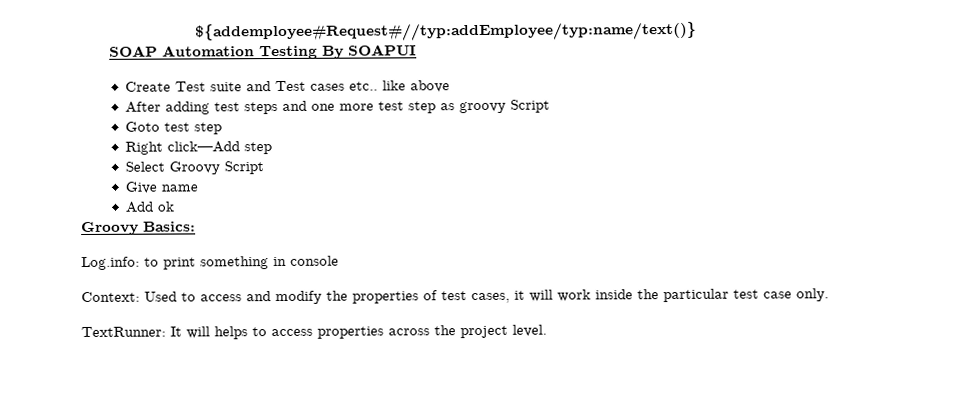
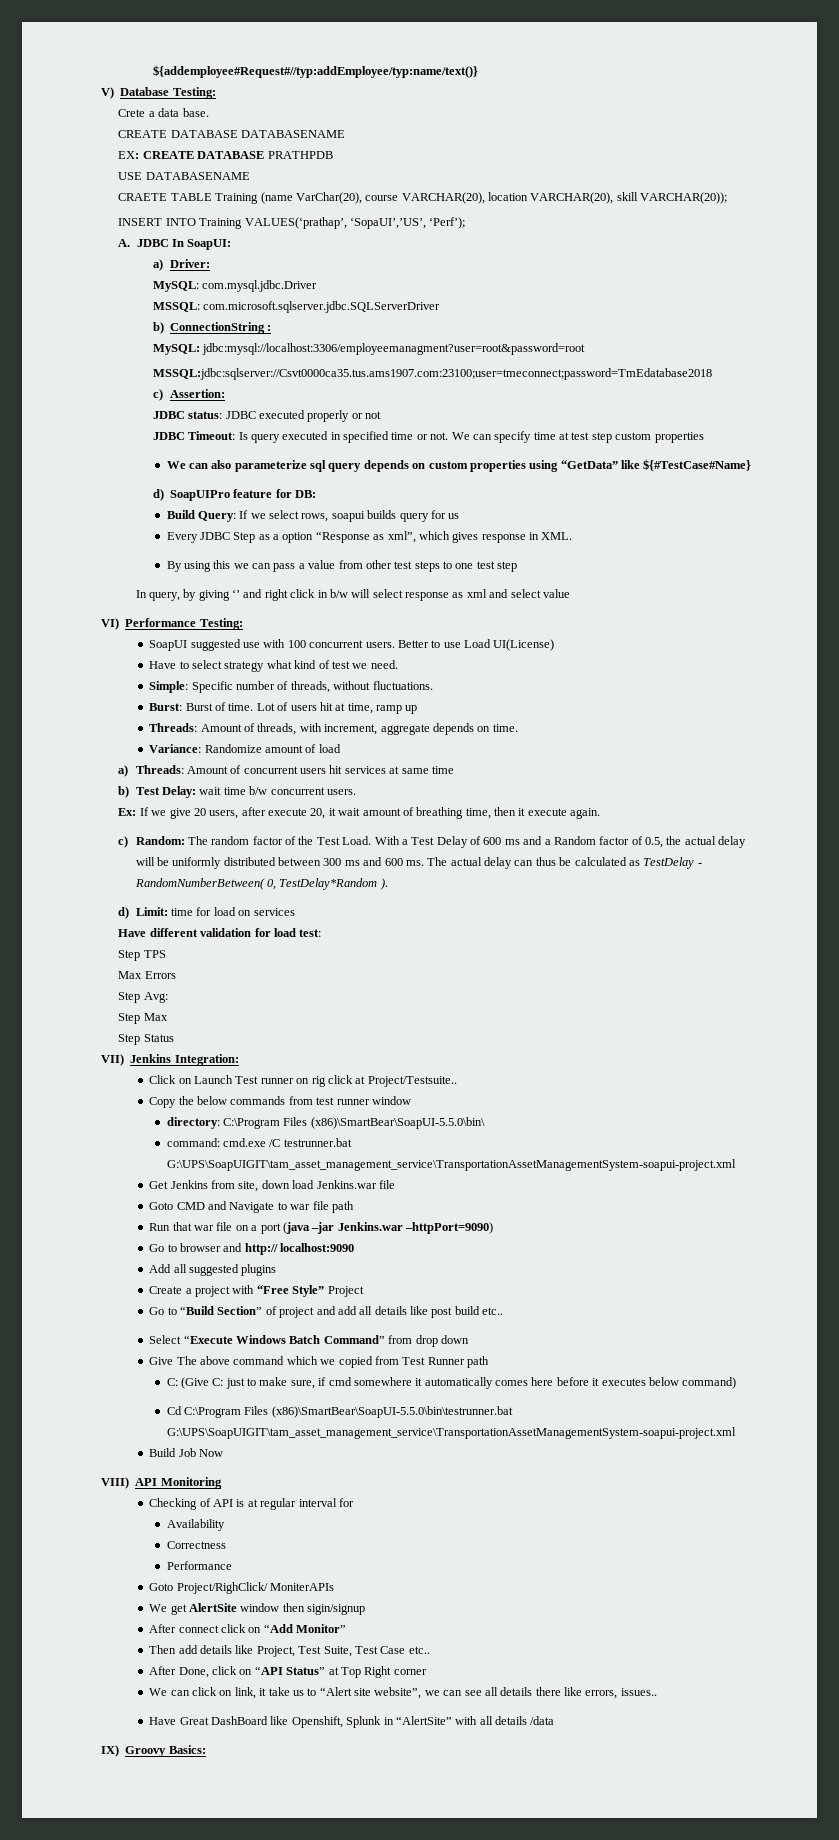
- SOAP Automation Testing By SOAPUI
- Create Test suite and Test cases etc.. like above
- After adding test steps and one more test step as groovy Script
- Goto test step
- Right click—Add step
- Select Groovy Script
- Give name
- Add ok
- Groovy Basics:
- Log.info: to print something in console
- Context: Used to access and modify the properties of test cases, it will work inside the particular test case only.
- TextRunner: It will helps to access properties across the project level.
+ V) Database Testing:
+ Crete a data base.
+ CREATE DATABASE DATABASENAME
+ EX: CREATE DATABASE PRATHPDB
+ USE DATABASENAME
+ CRAETE TABLE Training (name VarChar(20), course VARCHAR(20), location VARCHAR(20), skill VARCHAR(20));
+ INSERT INTO Training VALUES(‘prathap’, ‘SopaUI’,’US’, ‘Perf’);
+ A. JDBC In SoapUI:
+ a) Driver:
+ MySQL: com.mysql.jdbc.Driver
+ MSSQL: com.microsoft.sqlserver.jdbc.SQLServerDriver
+ b) ConnectionString :
+ MySQL: jdbc:mysql://localhost:3306/employeemanagment?user=root&password=root
+ MSSQL:jdbc:sqlserver://Csvt0000ca35.tus.ams1907.com:23100;user=tmeconnect;password=TmEdatabase2018
+ c) Assertion:
+ JDBC status: JDBC executed properly or not
+ JDBC Timeout: Is query executed in specified time or not. We can specify time at test step custom properties
+ We can also parameterize sql query depends on custom properties using “GetData” like ${#TestCase#Name}
+ d) SoapUIPro feature for DB:
+ Build Query: If we select rows, soapui builds query for us
+ Every JDBC Step as a option “Response as xml”, which gives response in XML.
+ By using this we can pass a value from other test steps to one test step
+ In query, by giving ‘’ and right click in b/w will select response as xml and select value
+ VI) Performance Testing:
+ SoapUI suggested use with 100 concurrent users. Better to use Load UI(License)
+ Have to select strategy what kind of test we need.
+ Simple: Specific number of threads, without fluctuations.
+ Burst: Burst of time. Lot of users hit at time, ramp up
+ Threads: Amount of threads, with increment, aggregate depends on time.
+ Variance: Randomize amount of load
+ a) Threads: Amount of concurrent users hit services at same time
+ b) Test Delay: wait time b/w concurrent users.
+ Ex: If we give 20 users, after execute 20, it wait amount of breathing time, then it execute again.
+ c) Random: The random factor of the Test Load. With a Test Delay of 600 ms and a Random factor of 0.5, the actual delay will be uniformly distributed between 300 ms and 600 ms. The actual delay can thus be calculated as TestDelay - RandomNumberBetween( 0, TestDelay*Random ).
+ d) Limit: time for load on services
+ Have different validation for load test:
+ Step TPS
+ Max Errors
+ Step Avg:
+ Step Max
+ Step Status
+ VII) Jenkins Integration:
+ Click on Launch Test runner on rig click at Project/Testsuite..
+ Copy the below commands from test runner window
+ directory: C:\Program Files (x86)\SmartBear\SoapUI-5.5.0\bin\
+ command: cmd.exe /C testrunner.bat G:\UPS\SoapUIGIT\tam_asset_management_service\TransportationAssetManagementSystem-soapui-project.xml
+ Get Jenkins from site, down load Jenkins.war file
+ Goto CMD and Navigate to war file path
+ Run that war file on a port (java –jar Jenkins.war –httpPort=9090)
+ Go to browser and http:// localhost:9090
+ Add all suggested plugins
+ Create a project with “Free Style” Project
+ Go to “Build Section” of project and add all details like post build etc..
+ Select “Execute Windows Batch Command” from drop down
+ Give The above command which we copied from Test Runner path
+ C: (Give C: just to make sure, if cmd somewhere it automatically comes here before it executes below command)
+ Cd C:\Program Files (x86)\SmartBear\SoapUI-5.5.0\bin\testrunner.bat G:\UPS\SoapUIGIT\tam_asset_management_service\TransportationAssetManagementSystem-soapui-project.xml
+ Build Job Now
+ VIII) API Monitoring
+ Checking of API is at regular interval for
+ Availability
+ Correctness
+ Performance
+ Goto Project/RighClick/ MoniterAPIs
+ We get AlertSite window then sigin/signup
+ After connect click on “Add Monitor”
+ Then add details like Project, Test Suite, Test Case etc..
+ After Done, click on “API Status” at Top Right corner
+ We can click on link, it take us to “Alert site website”, we can see all details there like errors, issues..
+ Have Great DashBoard like Openshift, Splunk in “AlertSite” with all details /data
+ IX) Groovy Basics:

